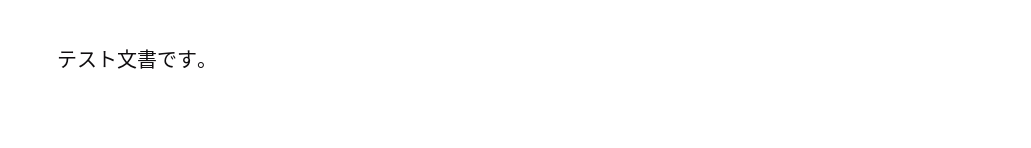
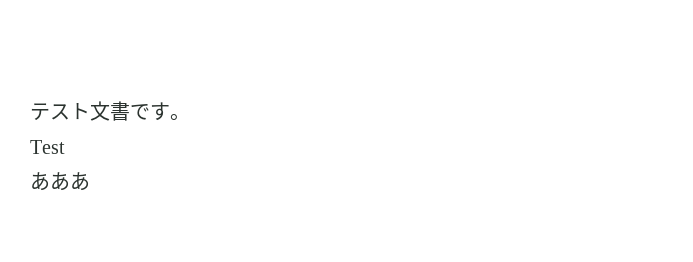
+ Test
+ あああ

